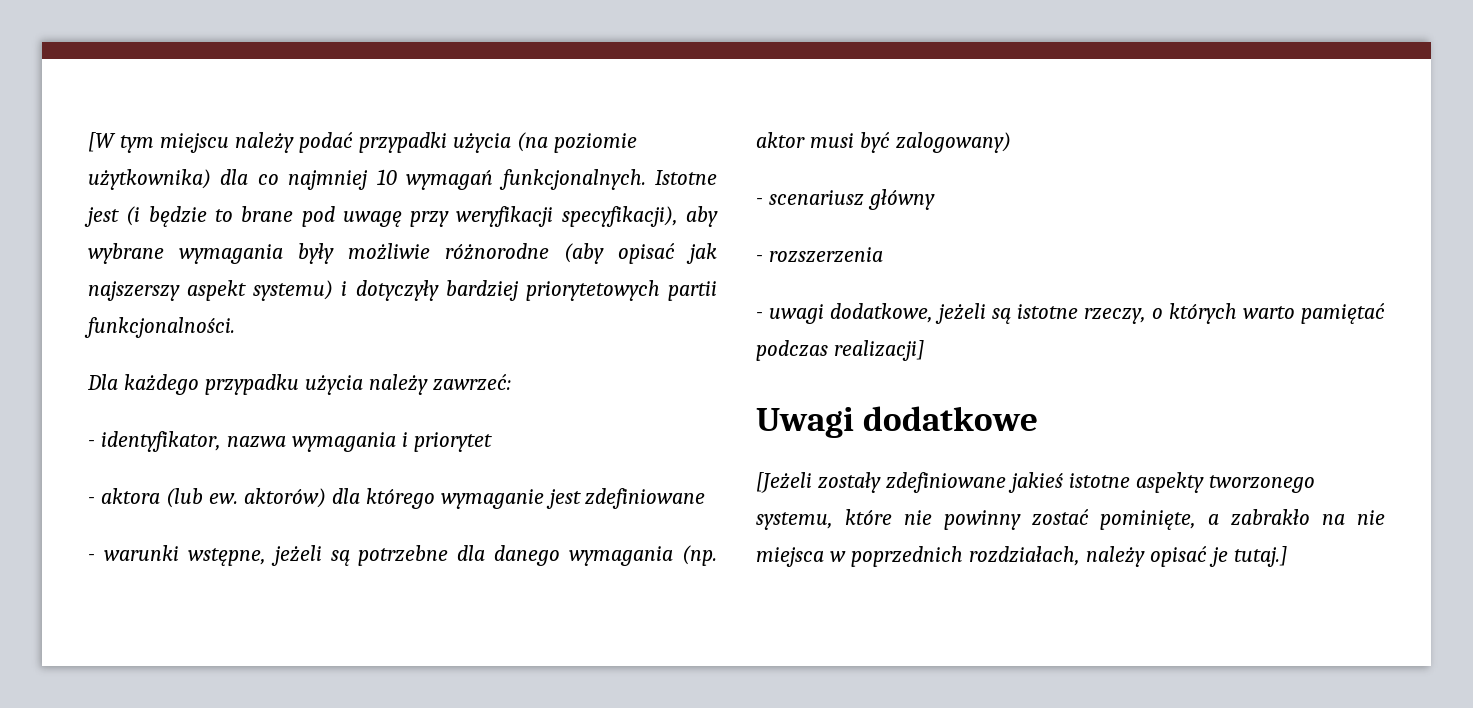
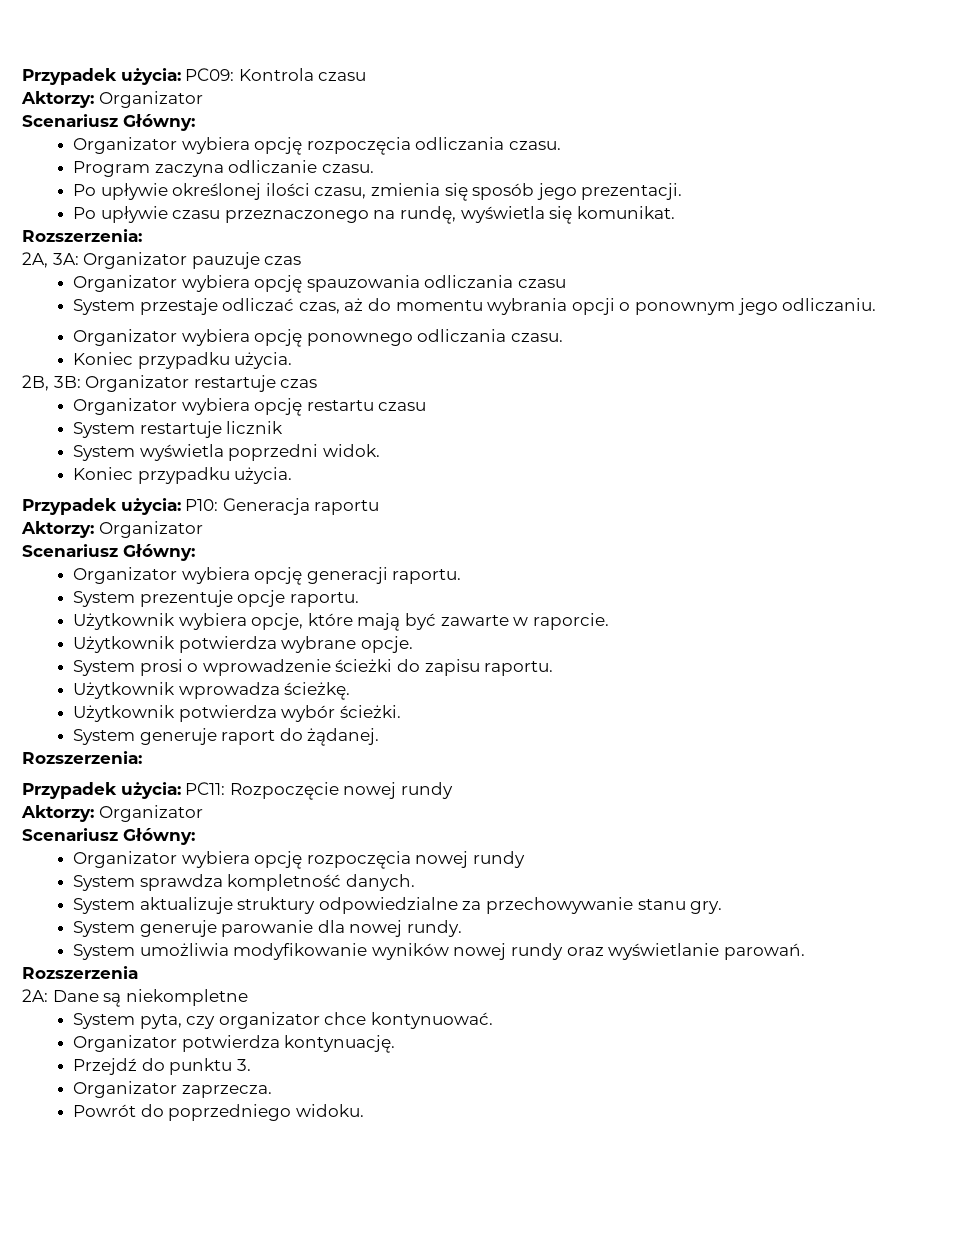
- [W tym miejscu należy podać przypadki użycia (na poziomie użytkownika) dla co najmniej 10 wymagań funkcjonalnych. Istotne jest (i będzie to brane pod uwagę przy weryfikacji specyfikacji), aby wybrane wymagania były możliwie różnorodne (aby opisać jak najszerszy aspekt systemu) i dotyczyły bardziej priorytetowych partii funkcjonalności.
- Dla każdego przypadku użycia należy zawrzeć:
- - identyfikator, nazwa wymagania i priorytet
- - aktora (lub ew. aktorów) dla którego wymaganie jest zdefiniowane
- - warunki wstępne, jeżeli są potrzebne dla danego wymagania (np. aktor musi być zalogowany)
- - scenariusz główny
- - rozszerzenia
- - uwagi dodatkowe, jeżeli są istotne rzeczy, o których warto pamiętać podczas realizacji]
- Uwagi dodatkowe
- [Jeżeli zostały zdefiniowane jakieś istotne aspekty tworzonego systemu, które nie powinny zostać pominięte, a zabrakło na nie miejsca w poprzednich rozdziałach, należy opisać je tutaj.]
+ Przypadek użycia: PC09: Kontrola czasu
+ Aktorzy: Organizator
+ Scenariusz Główny:
+ Organizator wybiera opcję rozpoczęcia odliczania czasu.
+ Program zaczyna odliczanie czasu.
+ Po upływie określonej ilości czasu, zmienia się sposób jego prezentacji.
+ Po upływie czasu przeznaczonego na rundę, wyświetla się komunikat.
+ Rozszerzenia:
+ 2A, 3A: Organizator pauzuje czas
+ Organizator wybiera opcję spauzowania odliczania czasu
+ System przestaje odliczać czas, aż do momentu wybrania opcji o ponownym jego odliczaniu.
+ Organizator wybiera opcję ponownego odliczania czasu.
+ Koniec przypadku użycia.
+ 2B, 3B: Organizator restartuje czas
+ Organizator wybiera opcję restartu czasu
+ System restartuje licznik
+ System wyświetla poprzedni widok.
+ Koniec przypadku użycia.
+ Przypadek użycia: P10: Generacja raportu
+ Aktorzy: Organizator
+ Scenariusz Główny:
+ Organizator wybiera opcję generacji raportu.
+ System prezentuje opcje raportu.
+ Użytkownik wybiera opcje, które mają być zawarte w raporcie.
+ Użytkownik potwierdza wybrane opcje.
+ System prosi o wprowadzenie ścieżki do zapisu raportu.
+ Użytkownik wprowadza ścieżkę.
+ Użytkownik potwierdza wybór ścieżki.
+ System generuje raport do żądanej.
+ Rozszerzenia:
+ Przypadek użycia: PC11: Rozpoczęcie nowej rundy
+ Aktorzy: Organizator
+ Scenariusz Główny:
+ Organizator wybiera opcję rozpoczęcia nowej rundy
+ System sprawdza kompletność danych.
+ System aktualizuje struktury odpowiedzialne za przechowywanie stanu gry.
+ System generuje parowanie dla nowej rundy.
+ System umożliwia modyfikowanie wyników nowej rundy oraz wyświetlanie parowań.
+ Rozszerzenia
+ 2A: Dane są niekompletne
+ System pyta, czy organizator chce kontynuować.
+ Organizator potwierdza kontynuację.
+ Przejdź do punktu 3.
+ Organizator zaprzecza.
+ Powrót do poprzedniego widoku.

